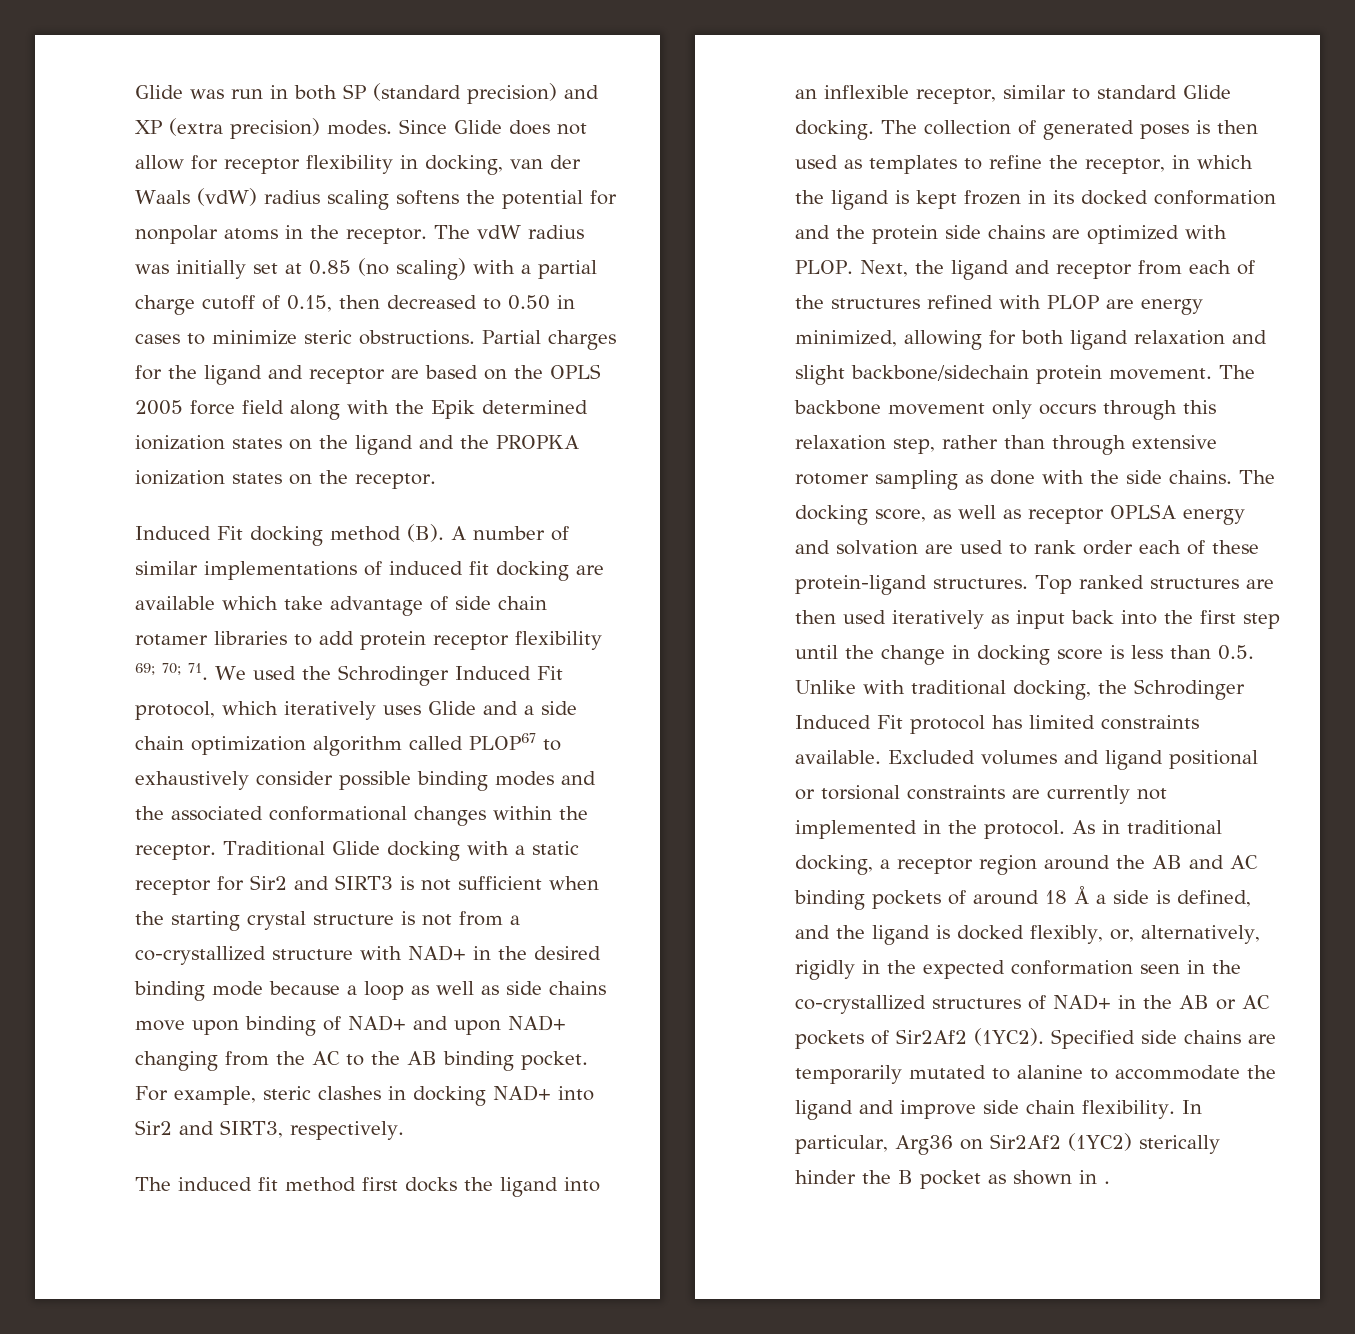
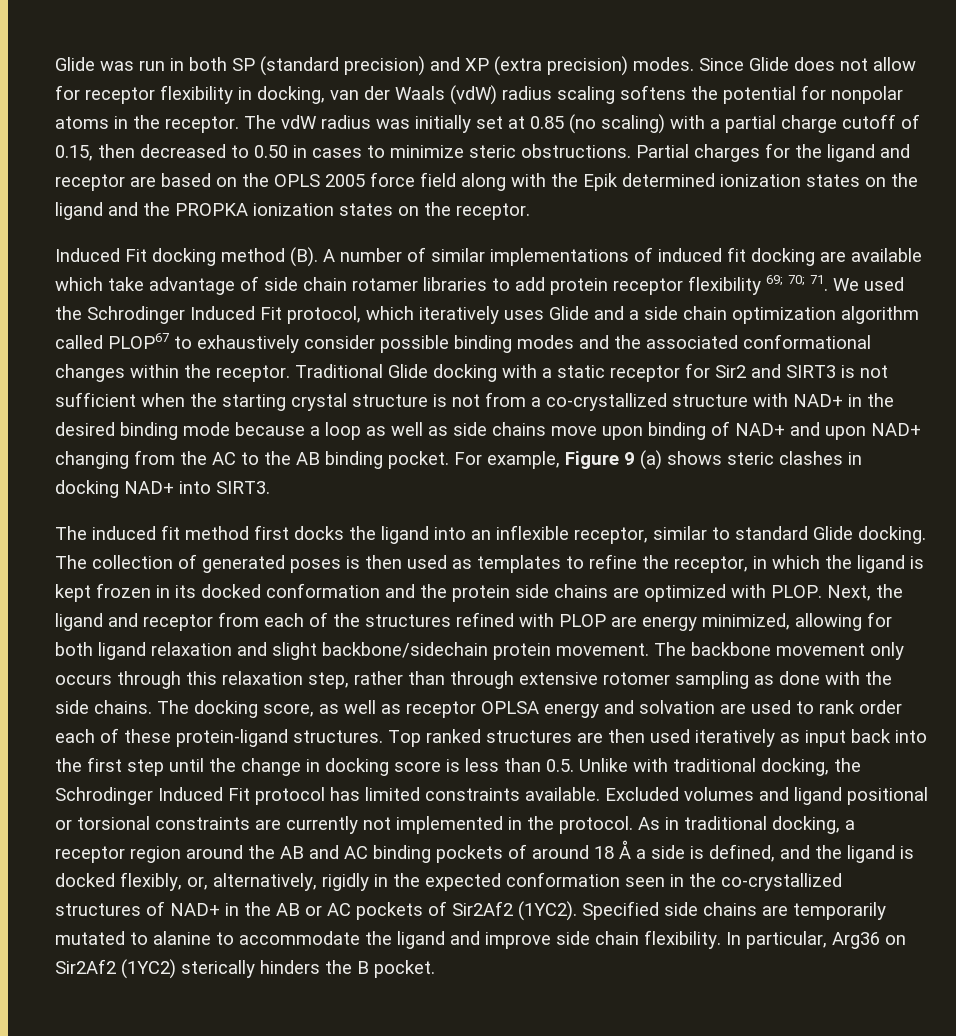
- For example, steric clashes in docking NAD+ into Sir2 and SIRT3, respectively.
+ For example, Figure 9 (a) shows steric clashes in docking NAD+ into SIRT3.
- In particular, Arg36 on Sir2Af2 (1YC2) sterically hinder the B pocket as shown in .
+ In particular, Arg36 on Sir2Af2 (1YC2) sterically hinders the B pocket.

